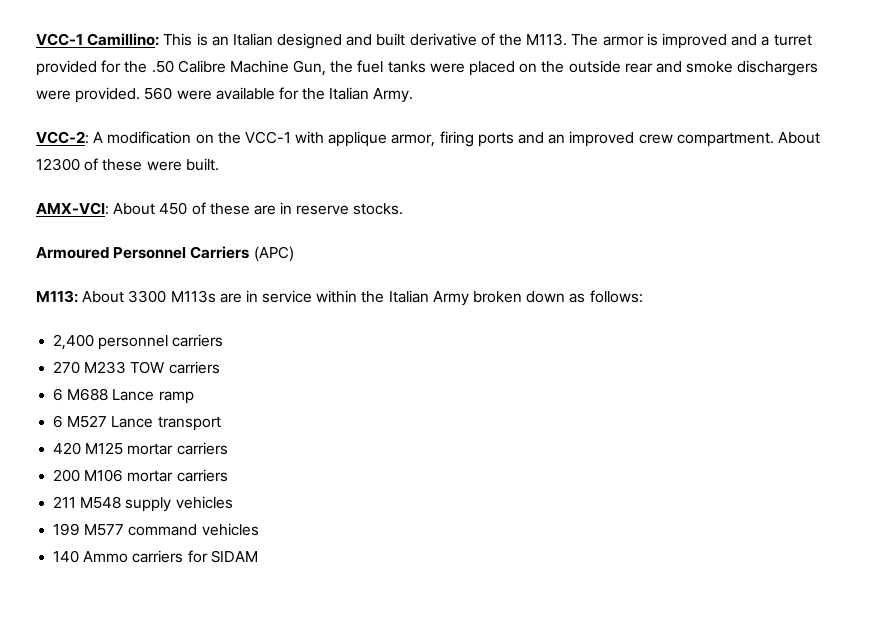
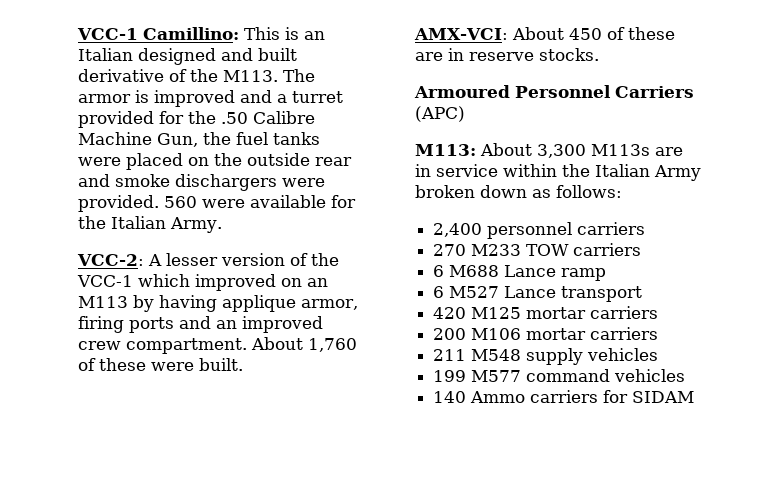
- VCC-2: A modification on the VCC-1 with applique armor, firing ports and an improved crew compartment.
+ VCC-2: A lesser version of the VCC-1 which improved on an M113 by having applique armor, firing ports and an improved crew compartment.
- About 12300 of these were built.
+ About 1,760 of these were built.
- M113: About 3300 M113s are in service within the Italian Army broken down as follows:
+ M113: About 3,300 M113s are in service within the Italian Army broken down as follows:

